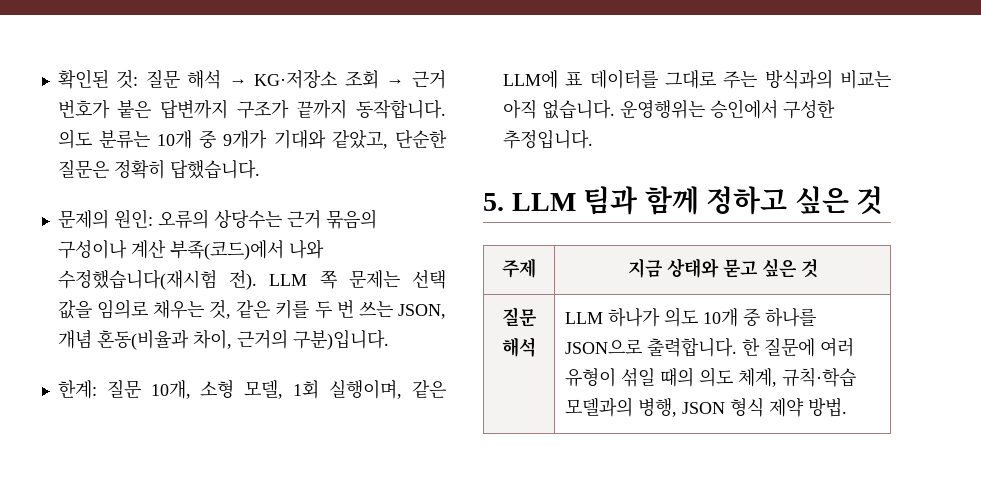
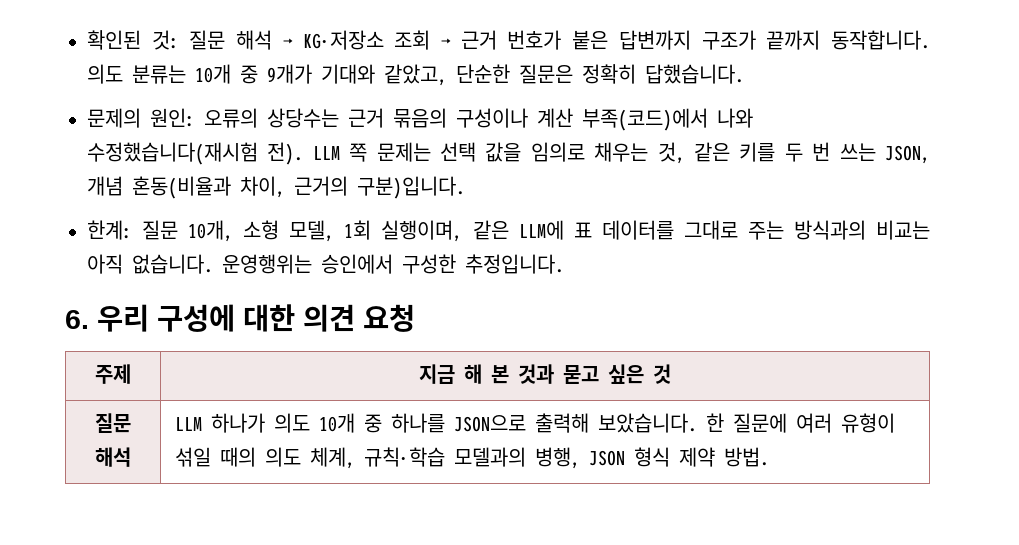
- 5. LLM 팀과 함께 정하고 싶은 것
+ 6. 우리 구성에 대한 의견 요청
- 주제 | 지금 상태와 묻고 싶은 것
+ 주제 | 지금 해 본 것과 묻고 싶은 것
- 질문 해석 | LLM 하나가 의도 10개 중 하나를 JSON으로 출력합니다. 한 질문에 여러 유형이 섞일 때의 의도 체계, 규칙·학습 모델과의 병행, JSON 형식 제약 방법.
+ 질문 해석 | LLM 하나가 의도 10개 중 하나를 JSON으로 출력해 보았습니다. 한 질문에 여러 유형이 섞일 때의 의도 체계, 규칙·학습 모델과의 병행, JSON 형식 제약 방법.

